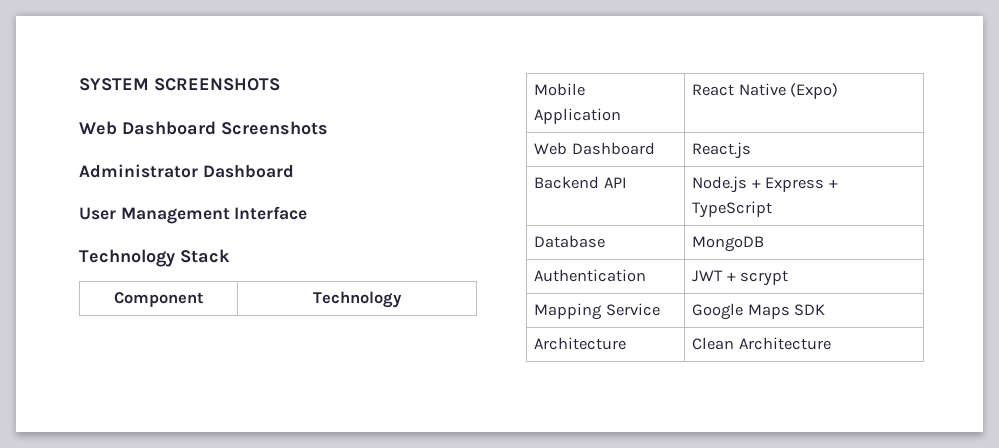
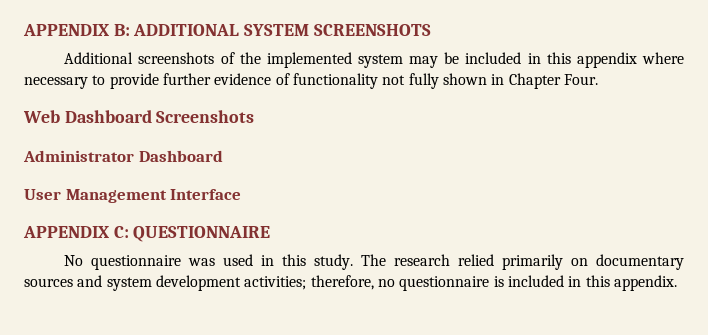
- SYSTEM SCREENSHOTS
+ APPENDIX B: ADDITIONAL SYSTEM SCREENSHOTS
+ Additional screenshots of the implemented system may be included in this appendix where necessary to provide further evidence of functionality not fully shown in Chapter Four.
- Technology Stack
- Component | Technology
- Mobile Application | React Native (Expo)
- Web Dashboard | React.js
- Backend API | Node.js + Express + TypeScript
- Database | MongoDB
- Authentication | JWT + scrypt
- Mapping Service | Google Maps SDK
- Architecture | Clean Architecture
+ APPENDIX C: QUESTIONNAIRE
+ No questionnaire was used in this study. The research relied primarily on documentary sources and system development activities; therefore, no questionnaire is included in this appendix.

